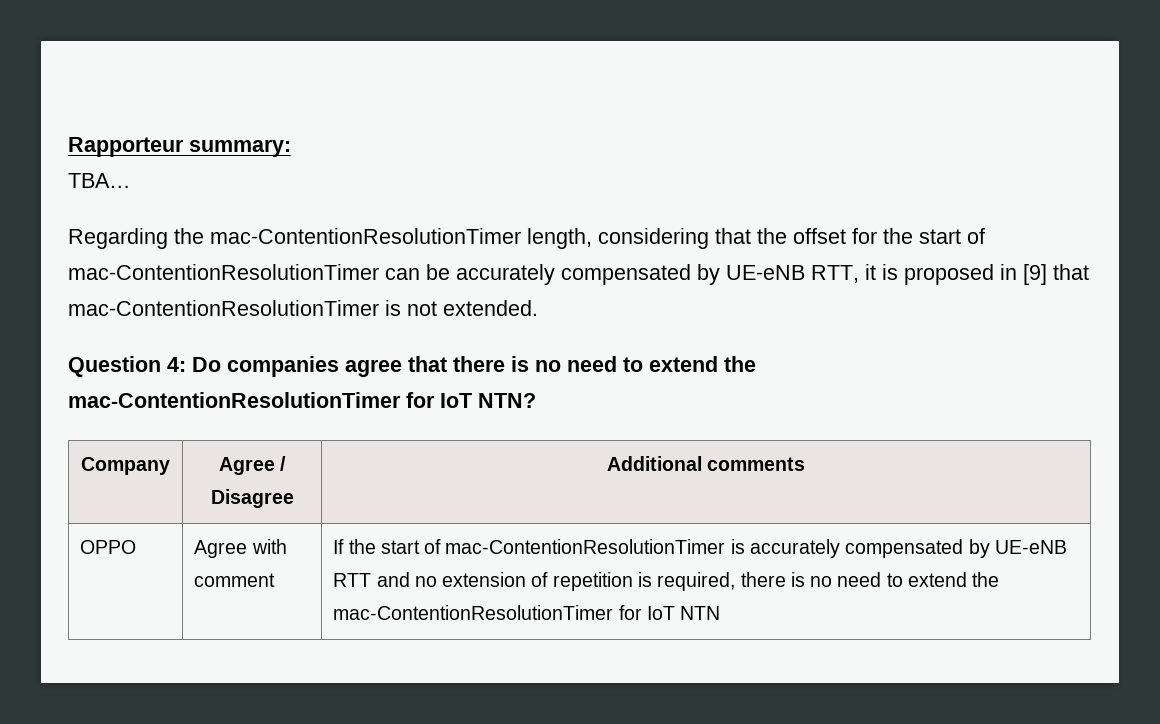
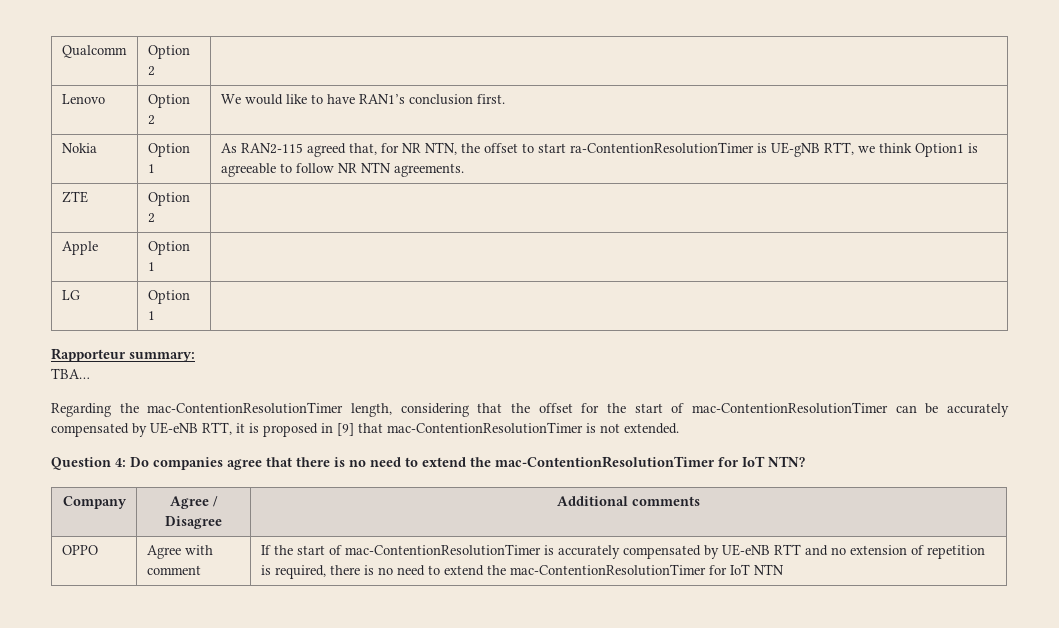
+ Qualcomm | Option 2 |
+ Lenovo | Option 2 | We would like to have RAN1’s conclusion first.
+ Nokia | Option 1 | As RAN2-115 agreed that, for NR NTN, the offset to start ra-ContentionResolutionTimer is UE-gNB RTT, we think Option1 is agreeable to follow NR NTN agreements.
+ ZTE | Option 2 |
+ Apple | Option 1 |
+ LG | Option 1 |

